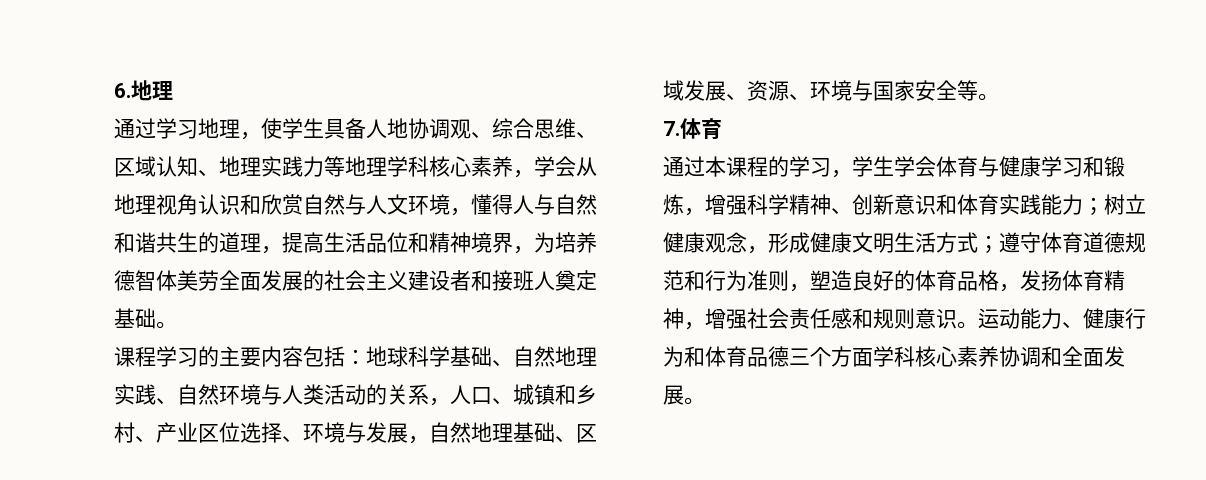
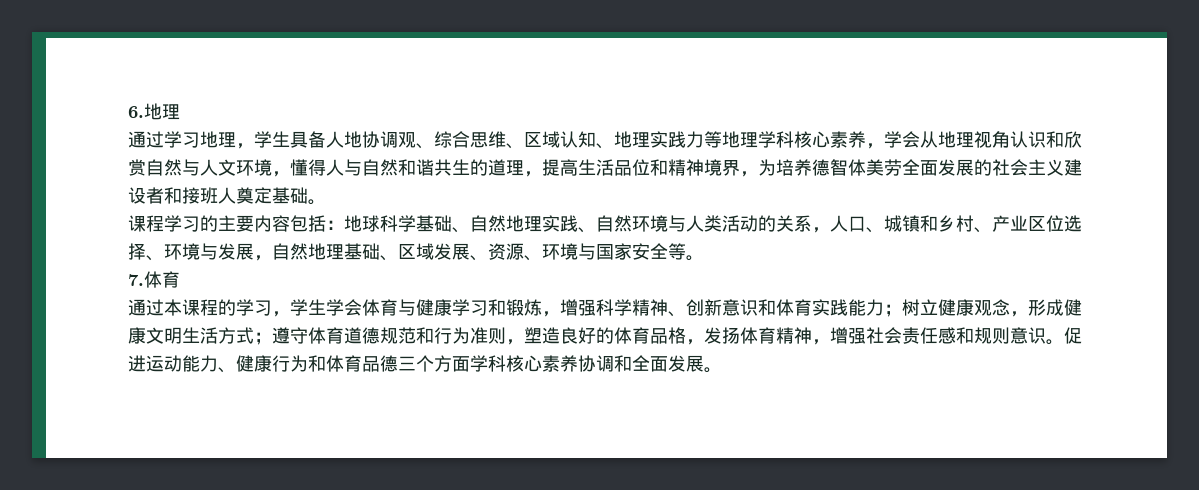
- 通过学习地理，使学生具备人地协调观、综合思维、区域认知、地理实践力等地理学科核心素养，学会从地理视角认识和欣赏自然与人文环境，懂得人与自然和谐共生的道理，提高生活品位和精神境界，为培养德智体美劳全面发展的社会主义建设者和接班人奠定基础。
+ 通过学习地理，学生具备人地协调观、综合思维、区域认知、地理实践力等地理学科核心素养，学会从地理视角认识和欣赏自然与人文环境，懂得人与自然和谐共生的道理，提高生活品位和精神境界，为培养德智体美劳全面发展的社会主义建设者和接班人奠定基础。
- 运动能力、健康行为和体育品德三个方面学科核心素养协调和全面发展。
+ 促进运动能力、健康行为和体育品德三个方面学科核心素养协调和全面发展。

